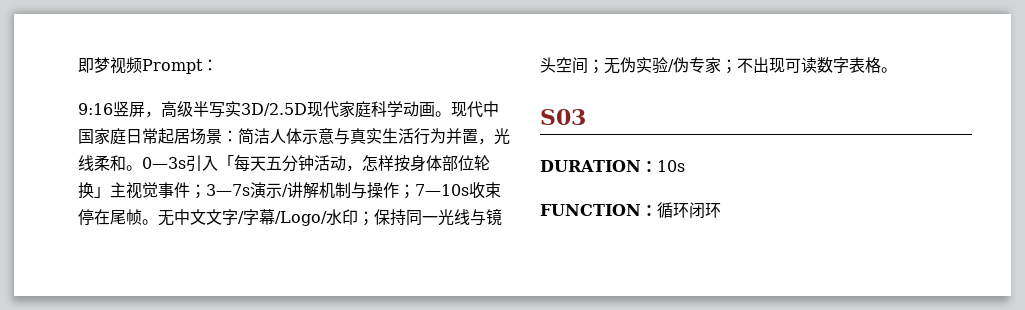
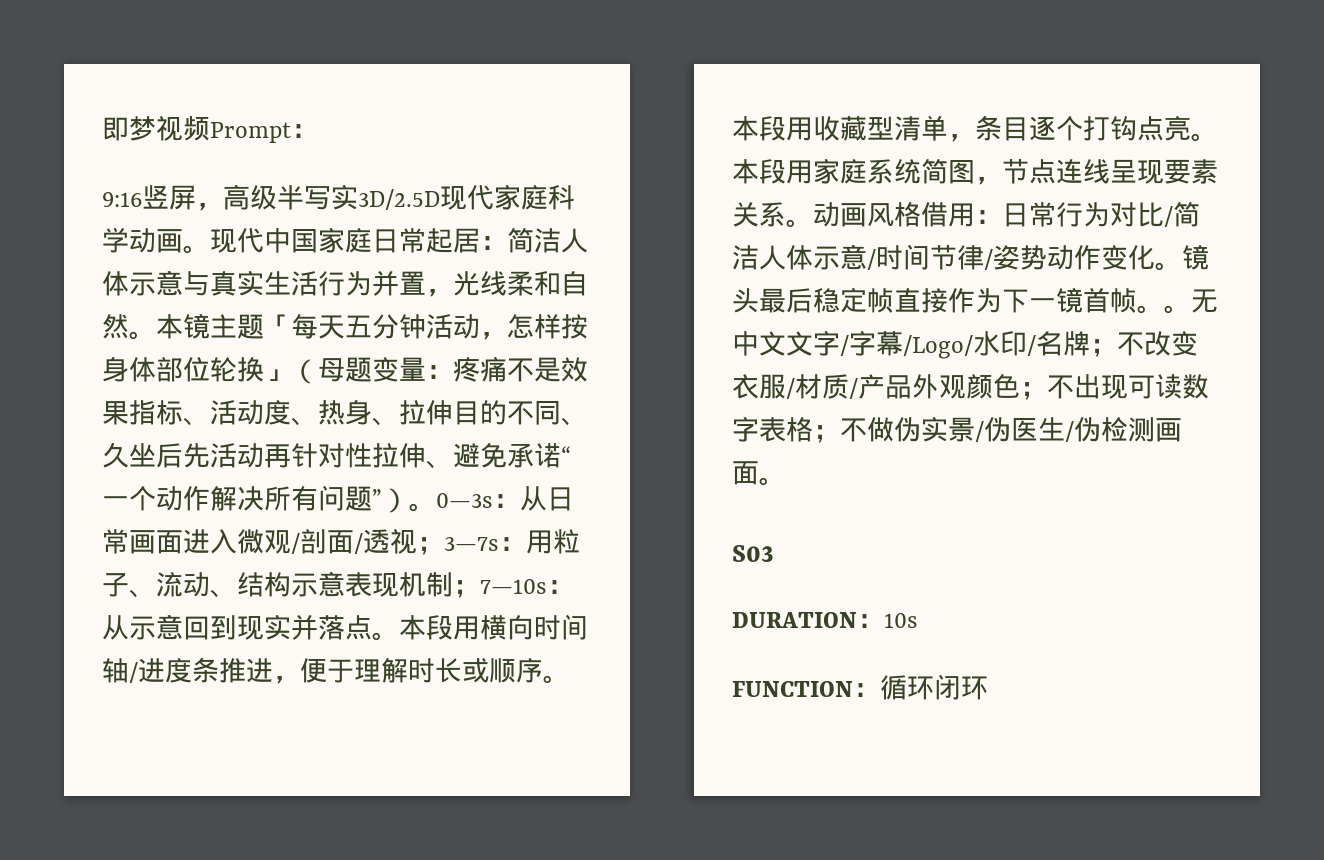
- 现代中国家庭日常起居场景：简洁人体示意与真实生活行为并置，光线柔和。0—3s引入「每天五分钟活动，怎样按身体部位轮换」主视觉事件；3—7s演示/讲解机制与操作；7—10s收束停在尾帧。
+ 现代中国家庭日常起居：简洁人体示意与真实生活行为并置，光线柔和自然。本镜主题「每天五分钟活动，怎样按身体部位轮换」（母题变量：疼痛不是效果指标、活动度、热身、拉伸目的不同、久坐后先活动再针对性拉伸、避免承诺“一个动作解决所有问题”）。0—3s：从日常画面进入微观/剖面/透视；3—7s：用粒子、流动、结构示意表现机制；7—10s：从示意回到现实并落点。本段用横向时间轴/进度条推进，便于理解时长或顺序。本段用收藏型清单，条目逐个打钩点亮。本段用家庭系统简图，节点连线呈现要素关系。动画风格借用：日常行为对比/简洁人体示意/时间节律/姿势动作变化。镜头最后稳定帧直接作为下一镜首帧。。
- 无中文文字/字幕/Logo/水印；保持同一光线与镜头空间；无伪实验/伪专家；不出现可读数字表格。
+ 无中文文字/字幕/Logo/水印/名牌；不改变衣服/材质/产品外观颜色；不出现可读数字表格；不做伪实景/伪医生/伪检测画面。

